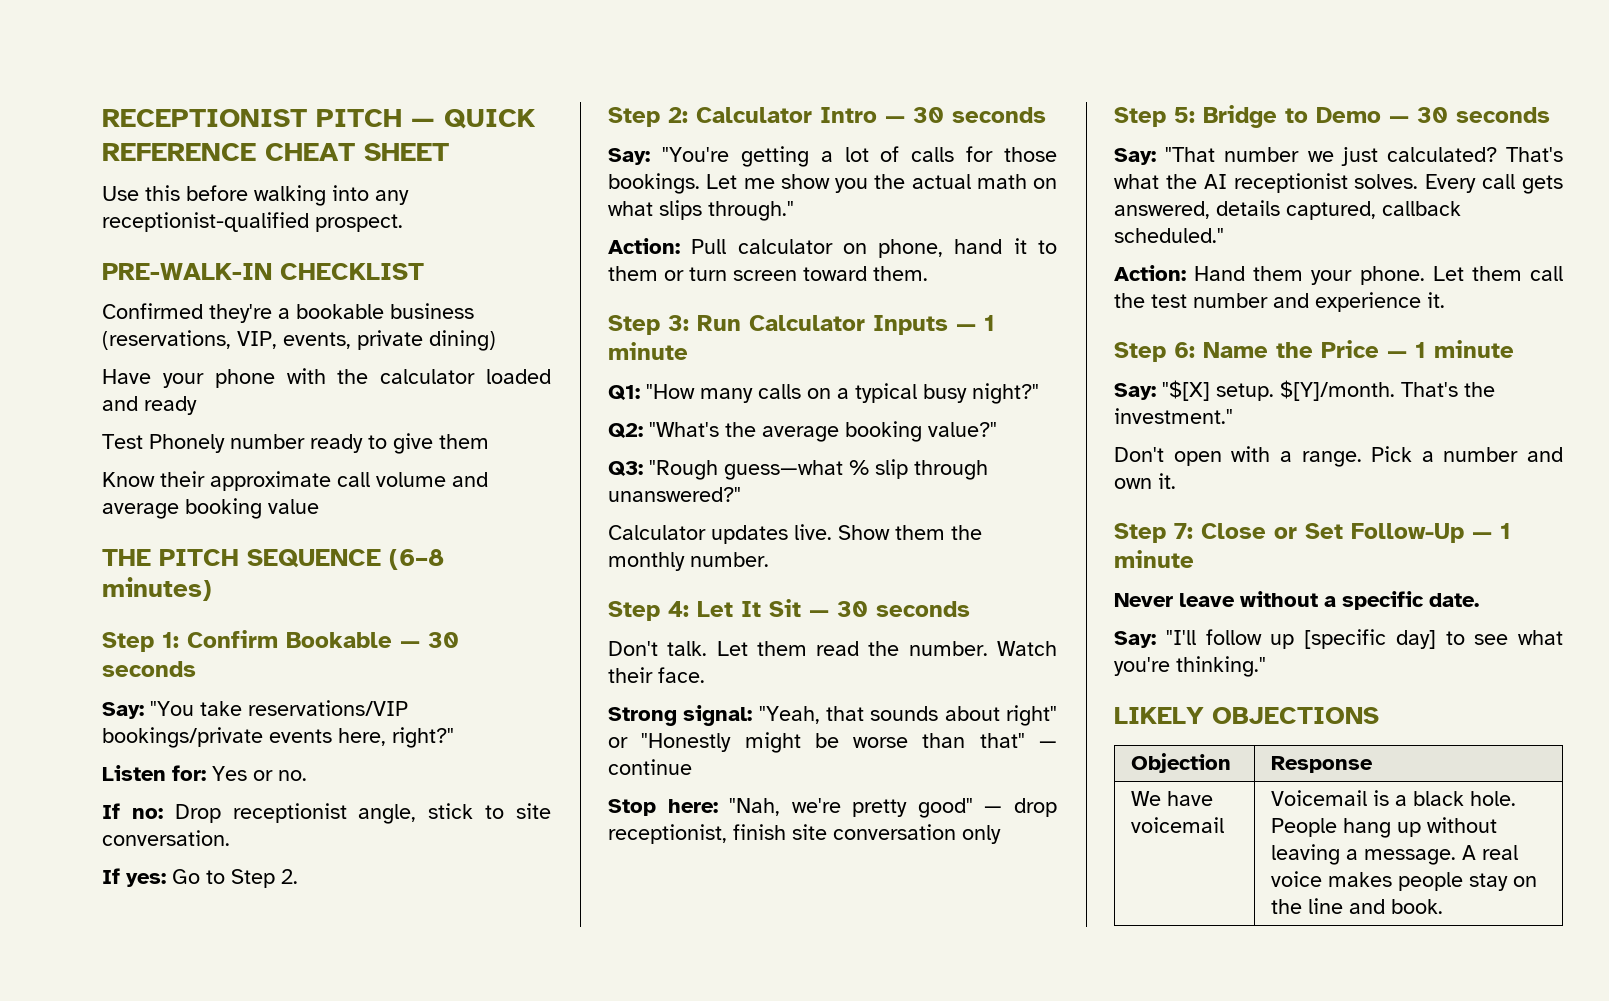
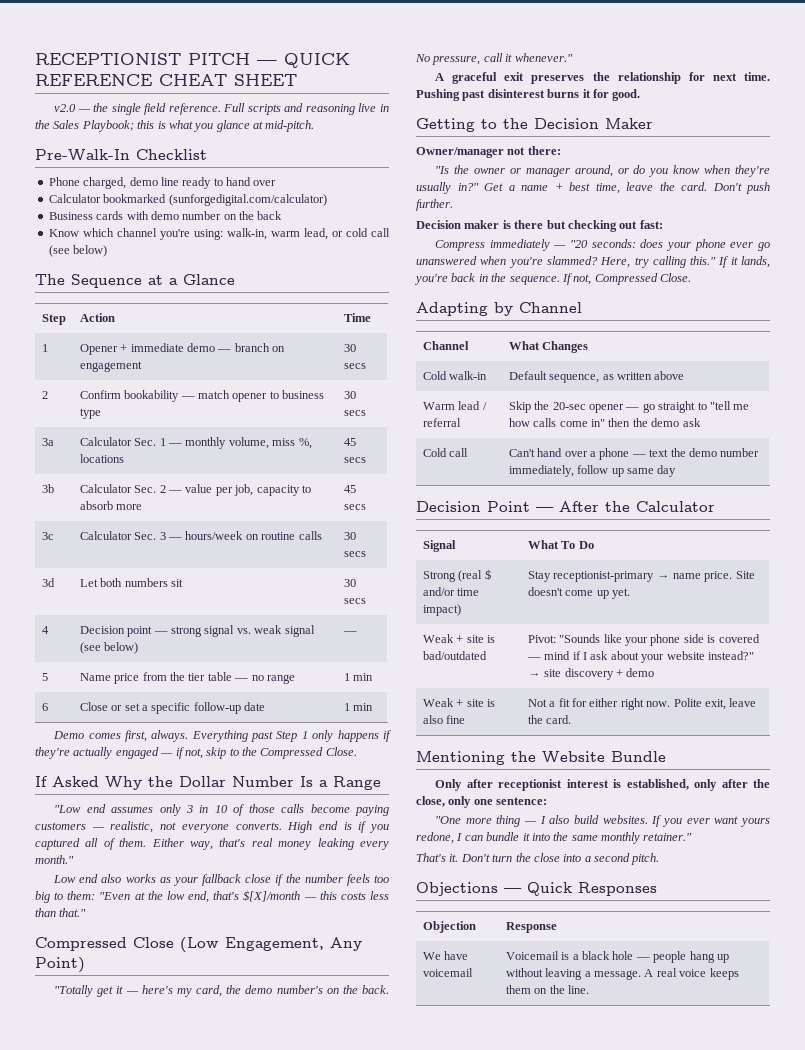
- Use this before walking into any receptionist-qualified prospect.
- PRE-WALK-IN CHECKLIST
- Confirmed they're a bookable business (reservations, VIP, events, private dining)
- Have your phone with the calculator loaded and ready
- Test Phonely number ready to give them
- Know their approximate call volume and average booking value
- THE PITCH SEQUENCE (6–8 minutes)
- Step 1: Confirm Bookable — 30 seconds
- Say: "You take reservations/VIP bookings/private events here, right?"
- Listen for: Yes or no.
- If no: Drop receptionist angle, stick to site conversation.
- If yes: Go to Step 2.
- Step 2: Calculator Intro — 30 seconds
- Say: "You're getting a lot of calls for those bookings. Let me show you the actual math on what slips through."
- Action: Pull calculator on phone, hand it to them or turn screen toward them.
- Step 3: Run Calculator Inputs — 1 minute
- Q1: "How many calls on a typical busy night?"
- Q2: "What's the average booking value?"
- Q3: "Rough guess—what % slip through unanswered?"
- Calculator updates live. Show them the monthly number.
- Step 4: Let It Sit — 30 seconds
- Don't talk. Let them read the number. Watch their face.
- Strong signal: "Yeah, that sounds about right" or "Honestly might be worse than that" — continue
- Stop here: "Nah, we're pretty good" — drop receptionist, finish site conversation only
- Step 5: Bridge to Demo — 30 seconds
- Say: "That number we just calculated? That's what the AI receptionist solves. Every call gets answered, details captured, callback scheduled."
- Action: Hand them your phone. Let them call the test number and experience it.
- Step 6: Name the Price — 1 minute
- Say: "$[X] setup. $[Y]/month. That's the investment."
- Don't open with a range. Pick a number and own it.
- Step 7: Close or Set Follow-Up — 1 minute
- Never leave without a specific date.
- Say: "I'll follow up [specific day] to see what you're thinking."
- LIKELY OBJECTIONS
+ v2.0 — the single field reference. Full scripts and reasoning live in the Sales Playbook; this is what you glance at mid-pitch.
+ Pre-Walk-In Checklist
+ Phone charged, demo line ready to hand over
+ Calculator bookmarked (sunforgedigital.com/calculator)
+ Business cards with demo number on the back
+ Know which channel you're using: walk-in, warm lead, or cold call (see below)
+ The Sequence at a Glance
+ Step | Action | Time
+ 1 | Opener + immediate demo — branch on engagement | 30 secs
+ 2 | Confirm bookability — match opener to business type | 30 secs
+ 3a | Calculator Sec. 1 — monthly volume, miss %, locations | 45 secs
+ 3b | Calculator Sec. 2 — value per job, capacity to absorb more | 45 secs
+ 3c | Calculator Sec. 3 — hours/week on routine calls | 30 secs
+ 3d | Let both numbers sit | 30 secs
+ 4 | Decision point — strong signal vs. weak signal (see below) | —
+ 5 | Name price from the tier table — no range | 1 min
+ 6 | Close or set a specific follow-up date | 1 min
+ Demo comes first, always. Everything past Step 1 only happens if they're actually engaged — if not, skip to the Compressed Close.
+ If Asked Why the Dollar Number Is a Range
+ "Low end assumes only 3 in 10 of those calls become paying customers — realistic, not everyone converts. High end is if you captured all of them. Either way, that's real money leaking every month."
+ Low end also works as your fallback close if the number feels too big to them: "Even at the low end, that's $[X]/month — this costs less than that."
+ Compressed Close (Low Engagement, Any Point)
+ "Totally get it — here's my card, the demo number's on the back. No pressure, call it whenever."
+ A graceful exit preserves the relationship for next time. Pushing past disinterest burns it for good.
+ Getting to the Decision Maker
+ Owner/manager not there:
+ "Is the owner or manager around, or do you know when they're usually in?" Get a name + best time, leave the card. Don't push further.
+ Decision maker is there but checking out fast:
+ Compress immediately — "20 seconds: does your phone ever go unanswered when you're slammed? Here, try calling this." If it lands, you're back in the sequence. If not, Compressed Close.
+ Adapting by Channel
+ Channel | What Changes
+ Cold walk-in | Default sequence, as written above
+ Warm lead / referral | Skip the 20-sec opener — go straight to "tell me how calls come in" then the demo ask
+ Cold call | Can't hand over a phone — text the demo number immediately, follow up same day
+ Decision Point — After the Calculator
+ Signal | What To Do
+ Strong (real $ and/or time impact) | Stay receptionist-primary → name price. Site doesn't come up yet.
+ Weak + site is bad/outdated | Pivot: "Sounds like your phone side is covered — mind if I ask about your website instead?" → site discovery + demo
+ Weak + site is also fine | Not a fit for either right now. Polite exit, leave the card.
+ Mentioning the Website Bundle
+ Only after receptionist interest is established, only after the close, only one sentence:
+ "One more thing — I also build websites. If you ever want yours redone, I can bundle it into the same monthly retainer."
+ That's it. Don't turn the close into a second pitch.
+ Objections — Quick Responses
- We have voicemail | Voicemail is a black hole. People hang up without leaving a message. A real voice makes people stay on the line and book.
+ We have voicemail | Voicemail is a black hole — people hang up without leaving a message. A real voice keeps them on the line.

